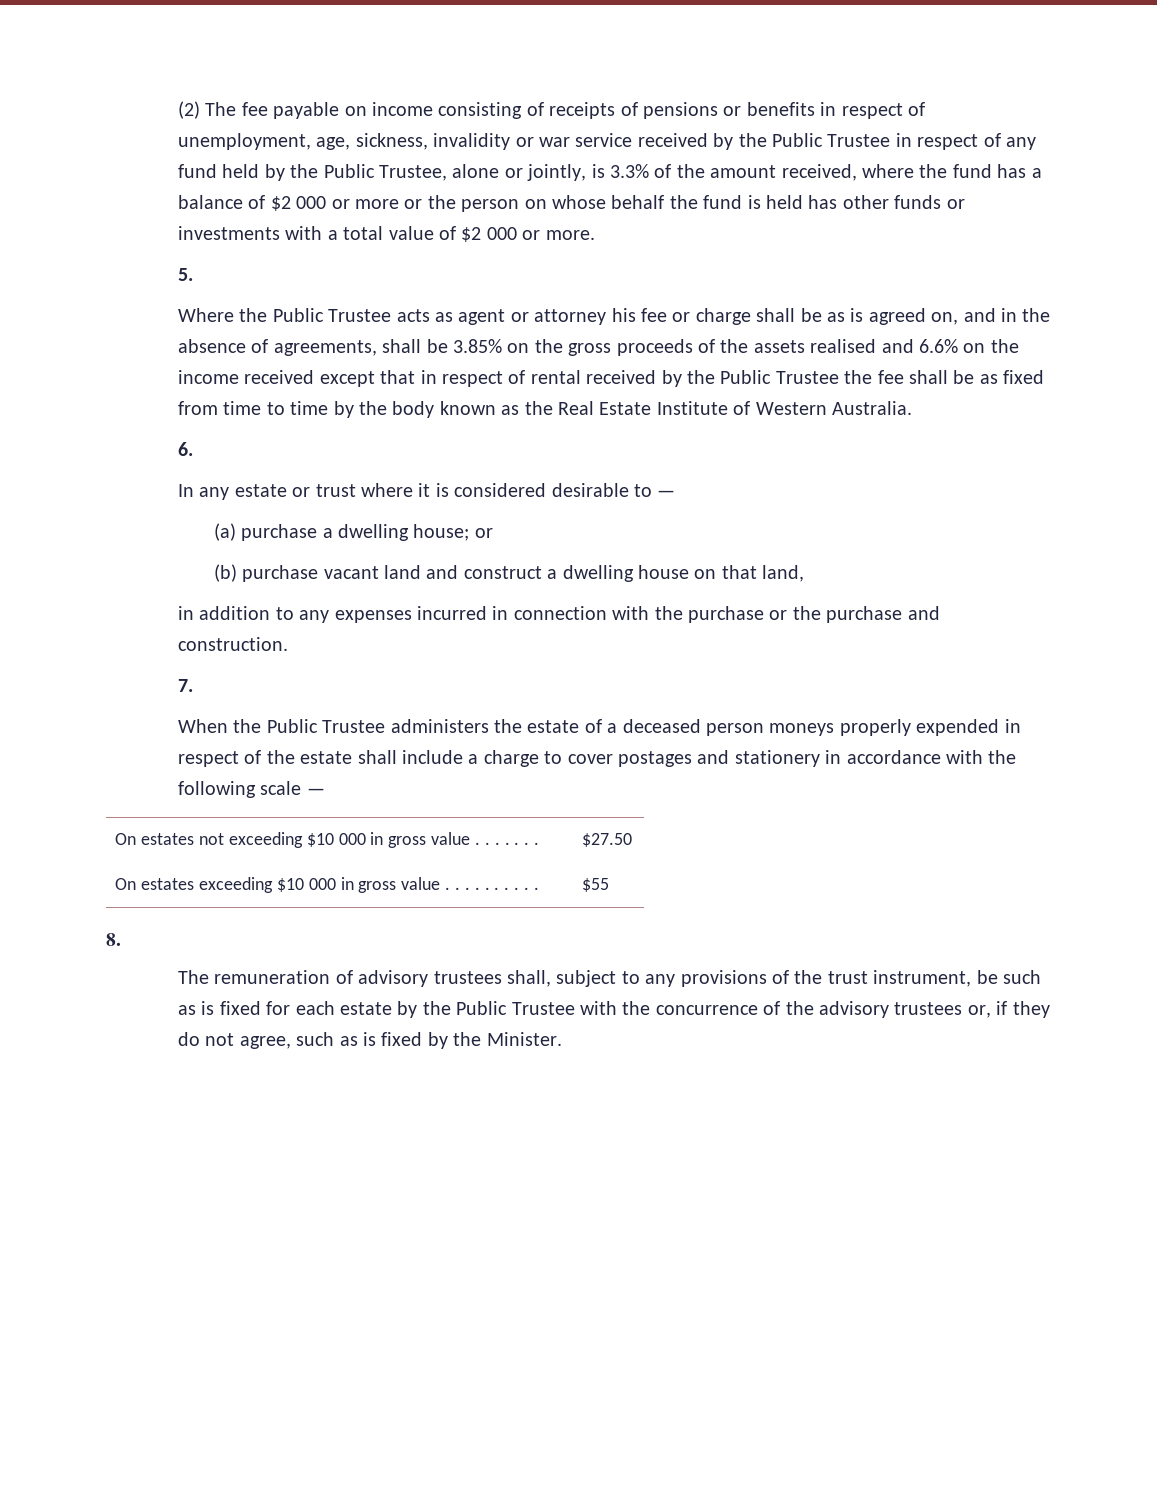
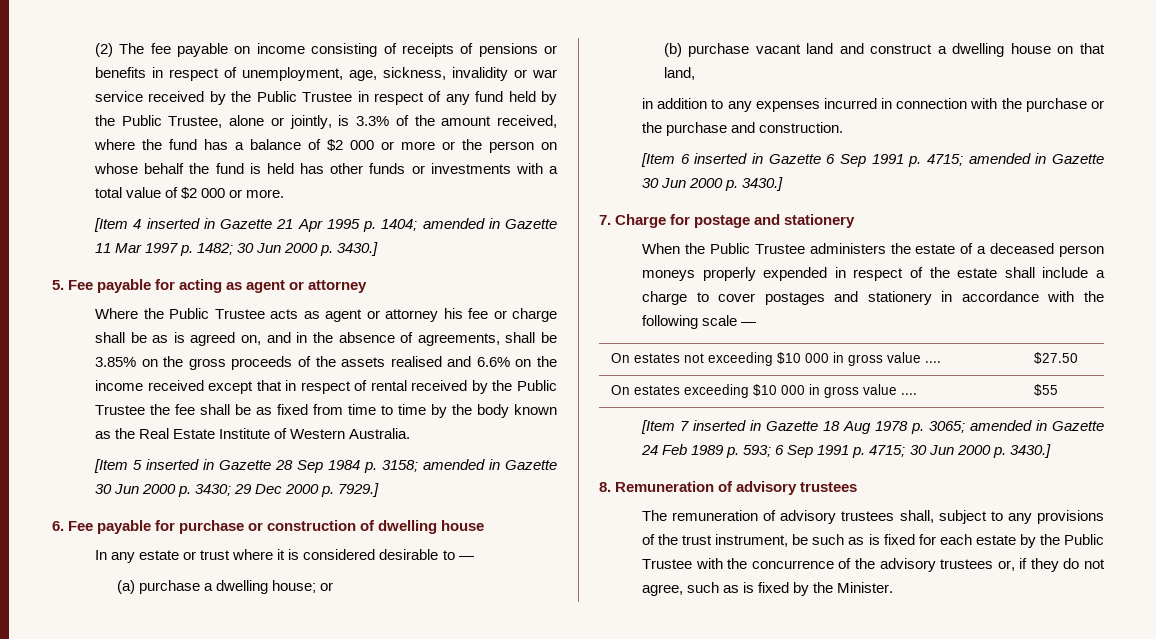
- 5.
+ [Item 4 inserted in Gazette 21 Apr 1995 p. 1404; amended in Gazette 11 Mar 1997 p. 1482; 30 Jun 2000 p. 3430.]
+ 5. Fee payable for acting as agent or attorney
- 6.
+ [Item 5 inserted in Gazette 28 Sep 1984 p. 3158; amended in Gazette 30 Jun 2000 p. 3430; 29 Dec 2000 p. 7929.]
+ 6. Fee payable for purchase or construction of dwelling house
- 7.
+ [Item 6 inserted in Gazette 6 Sep 1991 p. 4715; amended in Gazette 30 Jun 2000 p. 3430.]
+ 7. Charge for postage and stationery
- On estates not exceeding $10 000 in gross value . . . . . . . | $27.50
+ On estates not exceeding $10 000 in gross value .... | $27.50
- On estates exceeding $10 000 in gross value . . . . . . . . . . | $55
- 8.
+ On estates exceeding $10 000 in gross value .... | $55
+ [Item 7 inserted in Gazette 18 Aug 1978 p. 3065; amended in Gazette 24 Feb 1989 p. 593; 6 Sep 1991 p. 4715; 30 Jun 2000 p. 3430.]
+ 8. Remuneration of advisory trustees

